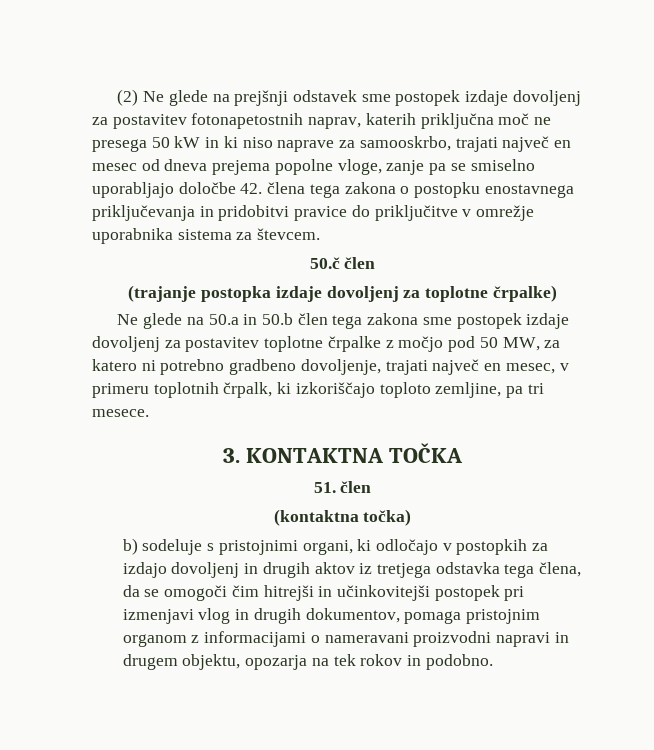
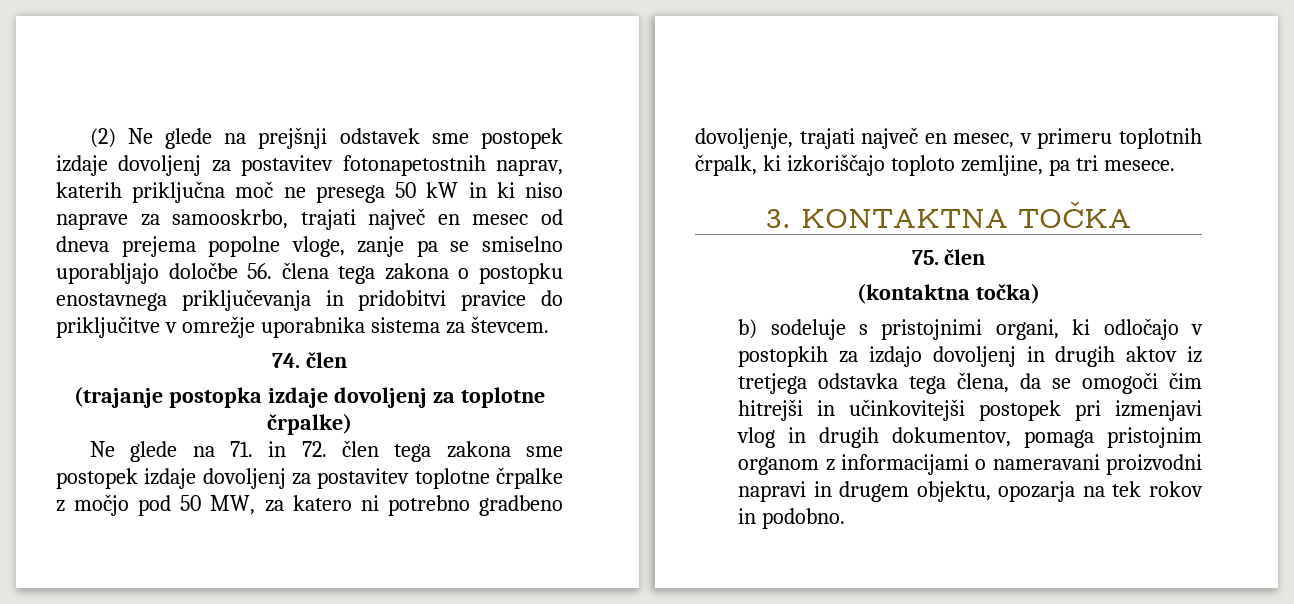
- (2) Ne glede na prejšnji odstavek sme postopek izdaje dovoljenj za postavitev fotonapetostnih naprav, katerih priključna moč ne presega 50 kW in ki niso naprave za samooskrbo, trajati največ en mesec od dneva prejema popolne vloge, zanje pa se smiselno uporabljajo določbe 42. člena tega zakona o postopku enostavnega priključevanja in pridobitvi pravice do priključitve v omrežje uporabnika sistema za števcem.
+ (2) Ne glede na prejšnji odstavek sme postopek izdaje dovoljenj za postavitev fotonapetostnih naprav, katerih priključna moč ne presega 50 kW in ki niso naprave za samooskrbo, trajati največ en mesec od dneva prejema popolne vloge, zanje pa se smiselno uporabljajo določbe 56. člena tega zakona o postopku enostavnega priključevanja in pridobitvi pravice do priključitve v omrežje uporabnika sistema za števcem.
- 50.č člen
+ 74. člen
- Ne glede na 50.a in 50.b člen tega zakona sme postopek izdaje dovoljenj za postavitev toplotne črpalke z močjo pod 50 MW, za katero ni potrebno gradbeno dovoljenje, trajati največ en mesec, v primeru toplotnih črpalk, ki izkoriščajo toploto zemljine, pa tri mesece.
+ Ne glede na 71. in 72. člen tega zakona sme postopek izdaje dovoljenj za postavitev toplotne črpalke z močjo pod 50 MW, za katero ni potrebno gradbeno dovoljenje, trajati največ en mesec, v primeru toplotnih črpalk, ki izkoriščajo toploto zemljine, pa tri mesece.
- 51. člen
+ 75. člen

